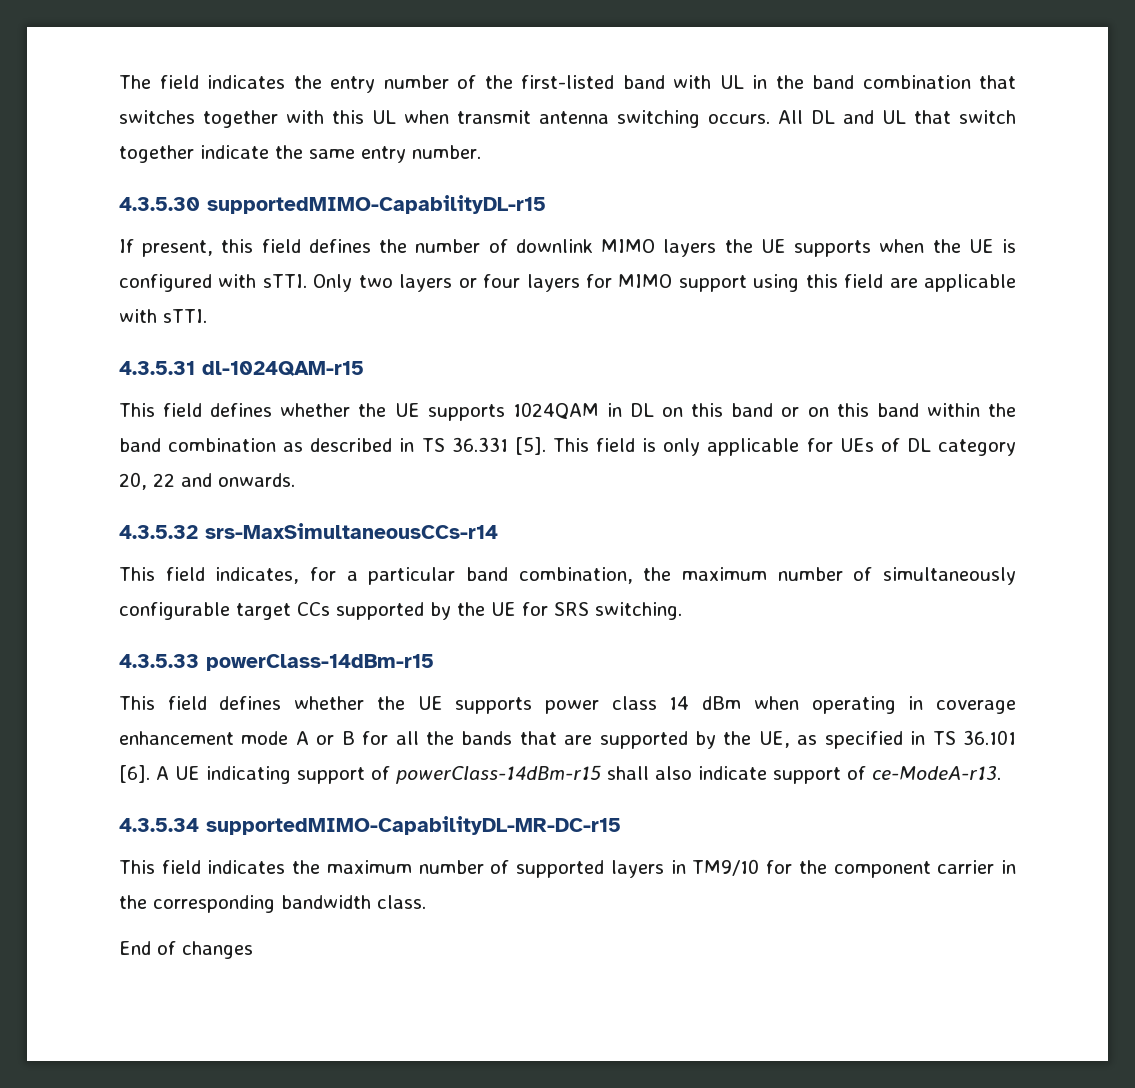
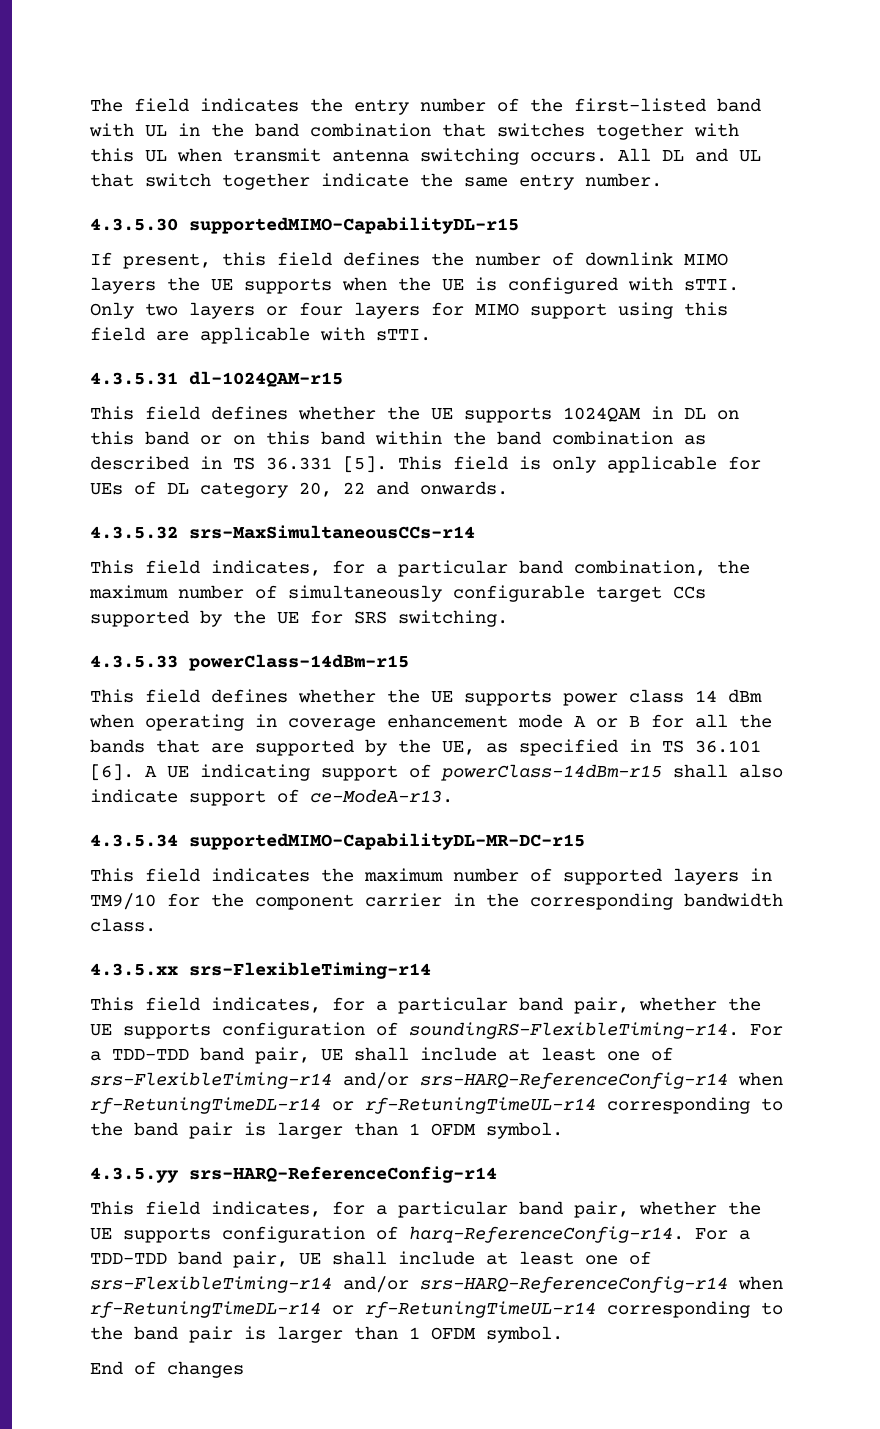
+ 4.3.5.xx srs-FlexibleTiming-r14
+ This field indicates, for a particular band pair, whether the UE supports configuration of soundingRS-FlexibleTiming-r14. For a TDD-TDD band pair, UE shall include at least one of srs-FlexibleTiming-r14 and/or srs-HARQ-ReferenceConfig-r14 when rf-RetuningTimeDL-r14 or rf-RetuningTimeUL-r14 corresponding to the band pair is larger than 1 OFDM symbol.
+ 4.3.5.yy srs-HARQ-ReferenceConfig-r14
+ This field indicates, for a particular band pair, whether the UE supports configuration of harq-ReferenceConfig-r14. For a TDD-TDD band pair, UE shall include at least one of srs-FlexibleTiming-r14 and/or srs-HARQ-ReferenceConfig-r14 when rf-RetuningTimeDL-r14 or rf-RetuningTimeUL-r14 corresponding to the band pair is larger than 1 OFDM symbol.

